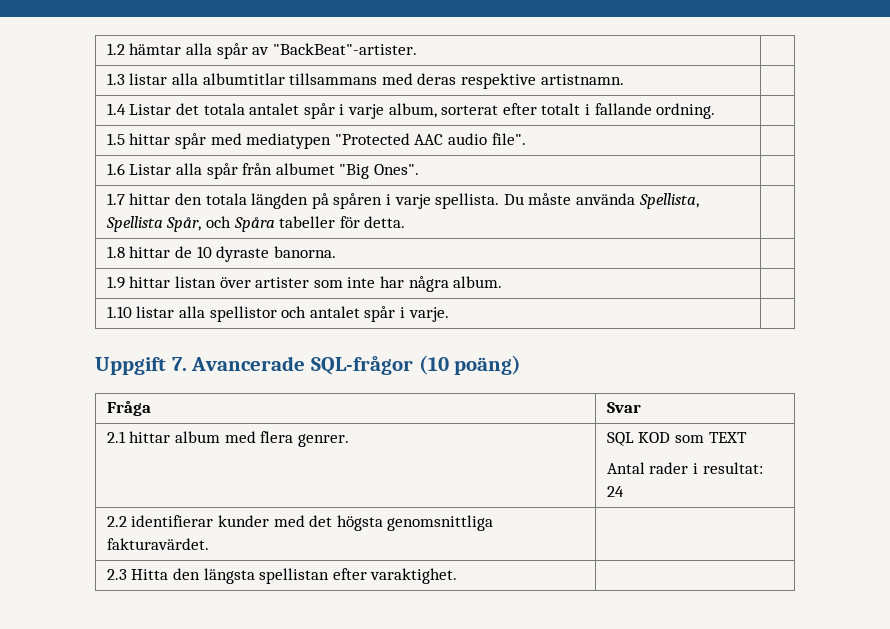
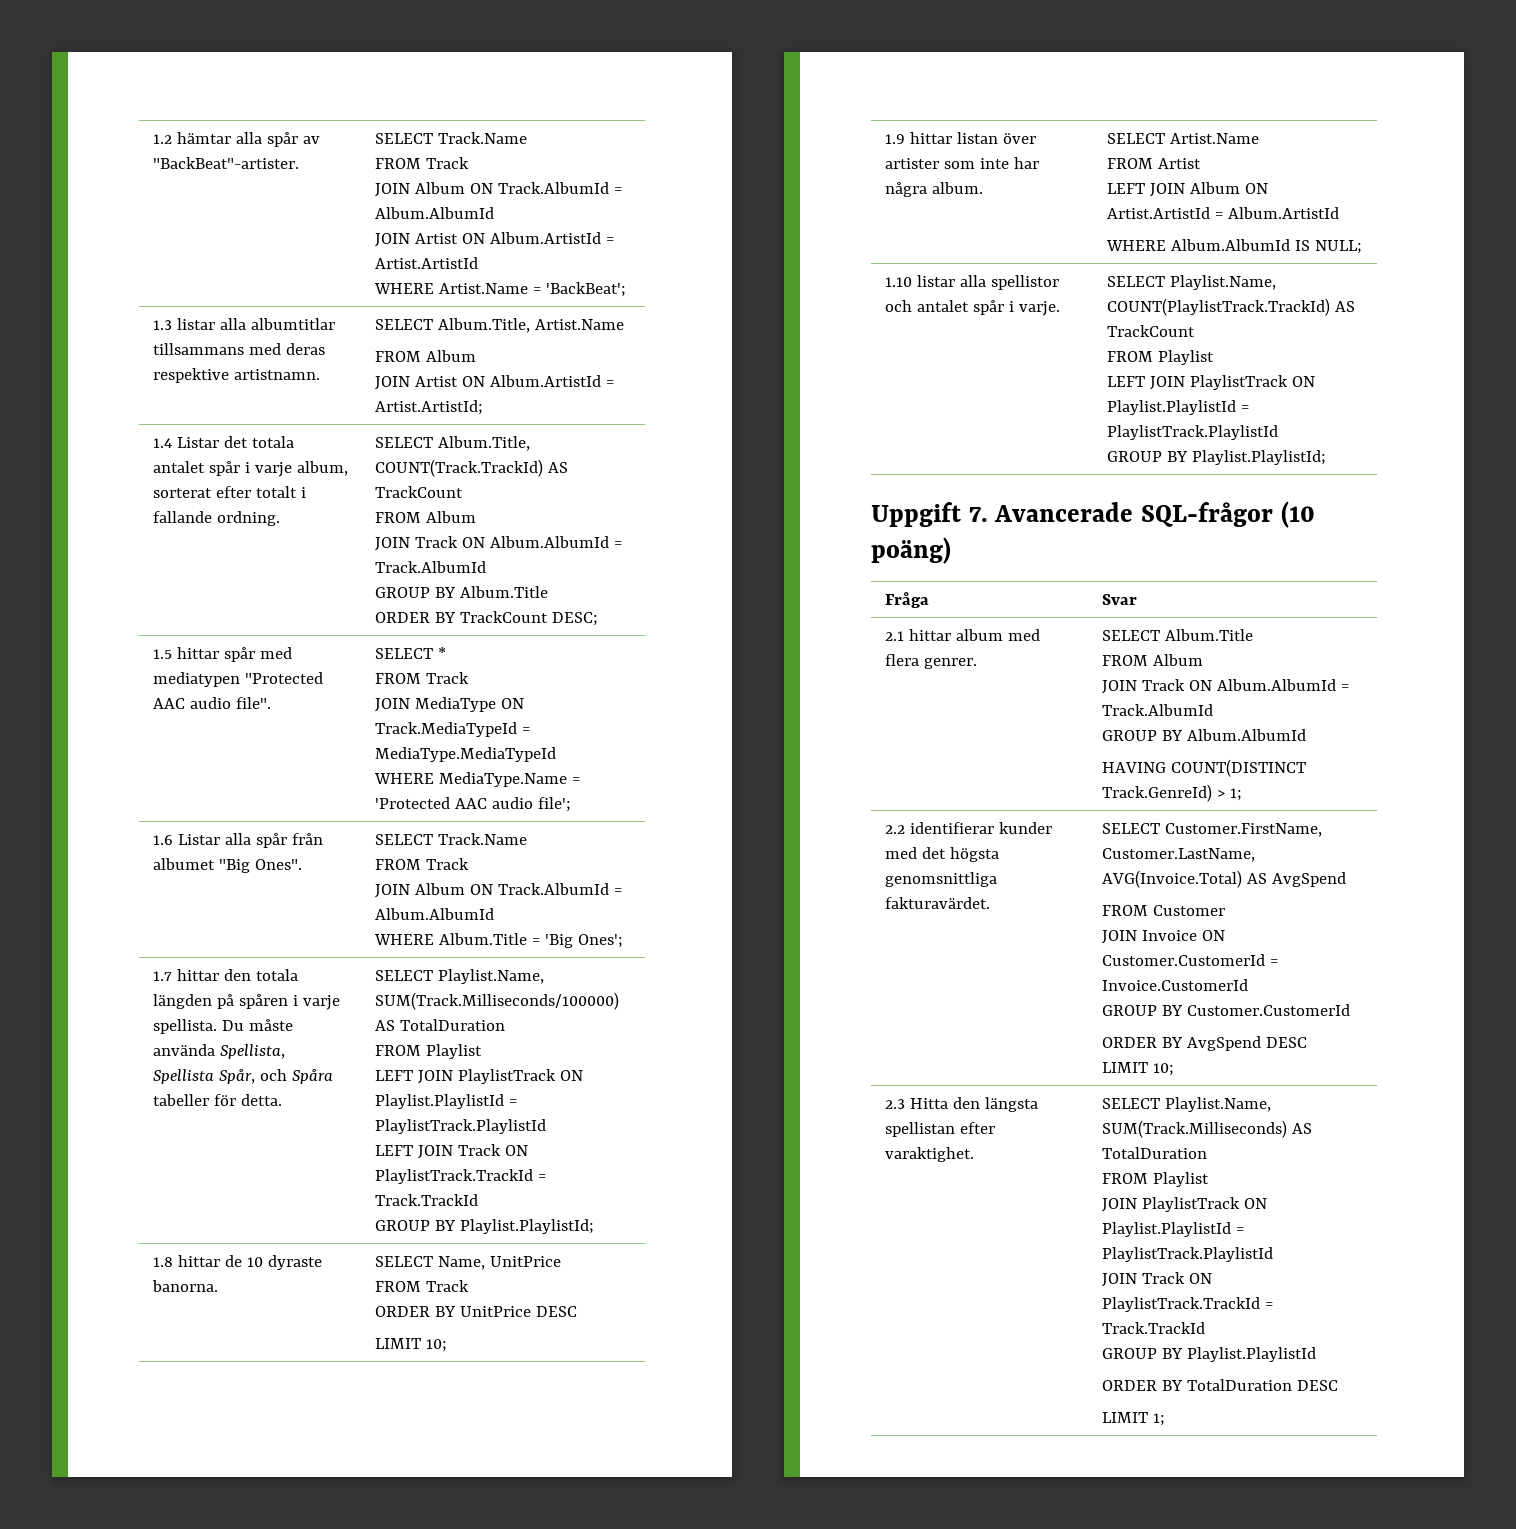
- 1.2 hämtar alla spår av "BackBeat"-artister. |
+ 1.2 hämtar alla spår av "BackBeat"-artister. | SELECT Track.Name
+ FROM Track
+ JOIN Album ON Track.AlbumId = Album.AlbumId
+ JOIN Artist ON Album.ArtistId = Artist.ArtistId
+ WHERE Artist.Name = 'BackBeat';
- 1.3 listar alla albumtitlar tillsammans med deras respektive artistnamn. |
+ 1.3 listar alla albumtitlar tillsammans med deras respektive artistnamn. | SELECT Album.Title, Artist.Name
+ FROM Album
+ JOIN Artist ON Album.ArtistId = Artist.ArtistId;
- 1.4 Listar det totala antalet spår i varje album, sorterat efter totalt i fallande ordning. |
+ 1.4 Listar det totala antalet spår i varje album, sorterat efter totalt i fallande ordning. | SELECT Album.Title, COUNT(Track.TrackId) AS TrackCount
+ FROM Album
+ JOIN Track ON Album.AlbumId = Track.AlbumId
+ GROUP BY Album.Title
+ ORDER BY TrackCount DESC;
- 1.5 hittar spår med mediatypen "Protected AAC audio file". |
+ 1.5 hittar spår med mediatypen "Protected AAC audio file". | SELECT *
+ FROM Track
+ JOIN MediaType ON Track.MediaTypeId = MediaType.MediaTypeId
+ WHERE MediaType.Name = 'Protected AAC audio file';
- 1.6 Listar alla spår från albumet "Big Ones". |
+ 1.6 Listar alla spår från albumet "Big Ones". | SELECT Track.Name
+ FROM Track
+ JOIN Album ON Track.AlbumId = Album.AlbumId
+ WHERE Album.Title = 'Big Ones';
+ SELECT Playlist.Name, SUM(Track.Milliseconds/100000) AS TotalDuration
+ FROM Playlist
+ LEFT JOIN PlaylistTrack ON Playlist.PlaylistId = PlaylistTrack.PlaylistId
+ LEFT JOIN Track ON PlaylistTrack.TrackId = Track.TrackId
+ GROUP BY Playlist.PlaylistId;
- 1.8 hittar de 10 dyraste banorna. |
+ 1.8 hittar de 10 dyraste banorna. | SELECT Name, UnitPrice
+ FROM Track
+ ORDER BY UnitPrice DESC
+ LIMIT 10;
- 1.9 hittar listan över artister som inte har några album. |
+ 1.9 hittar listan över artister som inte har några album. | SELECT Artist.Name
+ FROM Artist
+ LEFT JOIN Album ON Artist.ArtistId = Album.ArtistId
+ WHERE Album.AlbumId IS NULL;
- 1.10 listar alla spellistor och antalet spår i varje. |
+ 1.10 listar alla spellistor och antalet spår i varje. | SELECT Playlist.Name, COUNT(PlaylistTrack.TrackId) AS TrackCount
+ FROM Playlist
+ LEFT JOIN PlaylistTrack ON Playlist.PlaylistId = PlaylistTrack.PlaylistId
+ GROUP BY Playlist.PlaylistId;
- 2.1 hittar album med flera genrer. | SQL KOD som TEXT
- Antal rader i resultat: 24
+ 2.1 hittar album med flera genrer. | SELECT Album.Title
+ FROM Album
+ JOIN Track ON Album.AlbumId = Track.AlbumId
+ GROUP BY Album.AlbumId
+ HAVING COUNT(DISTINCT Track.GenreId) > 1;
- 2.2 identifierar kunder med det högsta genomsnittliga fakturavärdet. |
+ 2.2 identifierar kunder med det högsta genomsnittliga fakturavärdet. | SELECT Customer.FirstName, Customer.LastName, AVG(Invoice.Total) AS AvgSpend
+ FROM Customer
+ JOIN Invoice ON Customer.CustomerId = Invoice.CustomerId
+ GROUP BY Customer.CustomerId
+ ORDER BY AvgSpend DESC
+ LIMIT 10;
- 2.3 Hitta den längsta spellistan efter varaktighet. |
+ 2.3 Hitta den längsta spellistan efter varaktighet. | SELECT Playlist.Name, SUM(Track.Milliseconds) AS TotalDuration
+ FROM Playlist
+ JOIN PlaylistTrack ON Playlist.PlaylistId = PlaylistTrack.PlaylistId
+ JOIN Track ON PlaylistTrack.TrackId = Track.TrackId
+ GROUP BY Playlist.PlaylistId
+ ORDER BY TotalDuration DESC
+ LIMIT 1;

